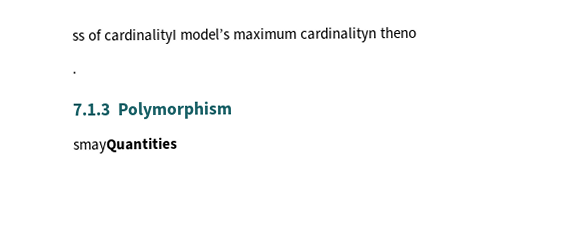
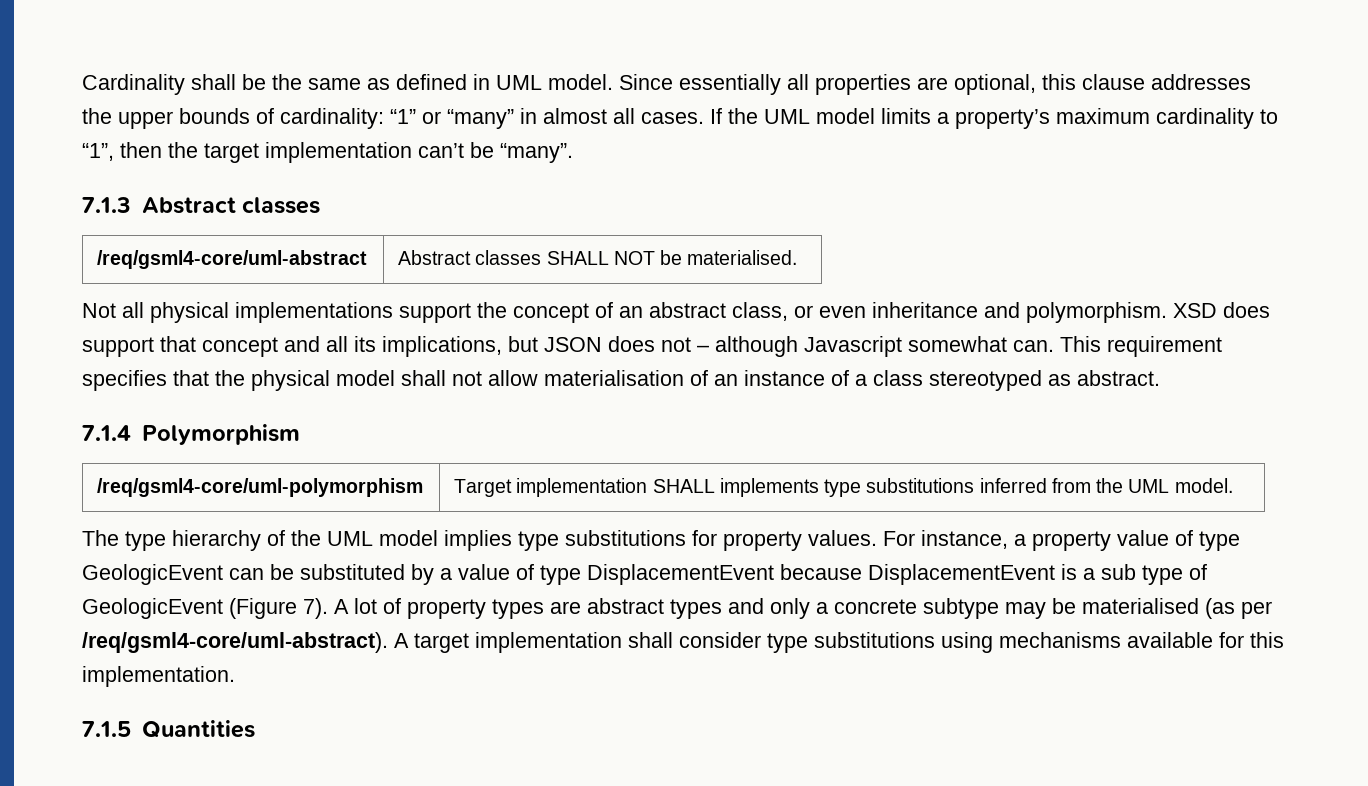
- ss of cardinalityI model’s maximum cardinalityn theno
- .
- 7.1.3 Polymorphism
- smayQuantities
+ Cardinality shall be the same as defined in UML model. Since essentially all properties are optional, this clause addresses the upper bounds of cardinality: “1” or “many” in almost all cases. If the UML model limits a property’s maximum cardinality to “1”, then the target implementation can’t be “many”.
+ 7.1.3 Abstract classes
+ /req/gsml4-core/uml-abstract | Abstract classes SHALL NOT be materialised.
+ Not all physical implementations support the concept of an abstract class, or even inheritance and polymorphism. XSD does support that concept and all its implications, but JSON does not – although Javascript somewhat can. This requirement specifies that the physical model shall not allow materialisation of an instance of a class stereotyped as abstract.
+ 7.1.4 Polymorphism
+ /req/gsml4-core/uml-polymorphism | Target implementation SHALL implements type substitutions inferred from the UML model.
+ The type hierarchy of the UML model implies type substitutions for property values. For instance, a property value of type GeologicEvent can be substituted by a value of type DisplacementEvent because DisplacementEvent is a sub type of GeologicEvent (Figure 7). A lot of property types are abstract types and only a concrete subtype may be materialised (as per /req/gsml4-core/uml-abstract). A target implementation shall consider type substitutions using mechanisms available for this implementation.
+ 7.1.5 Quantities

